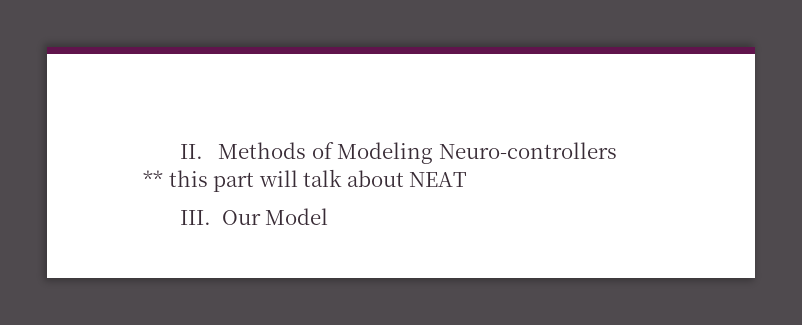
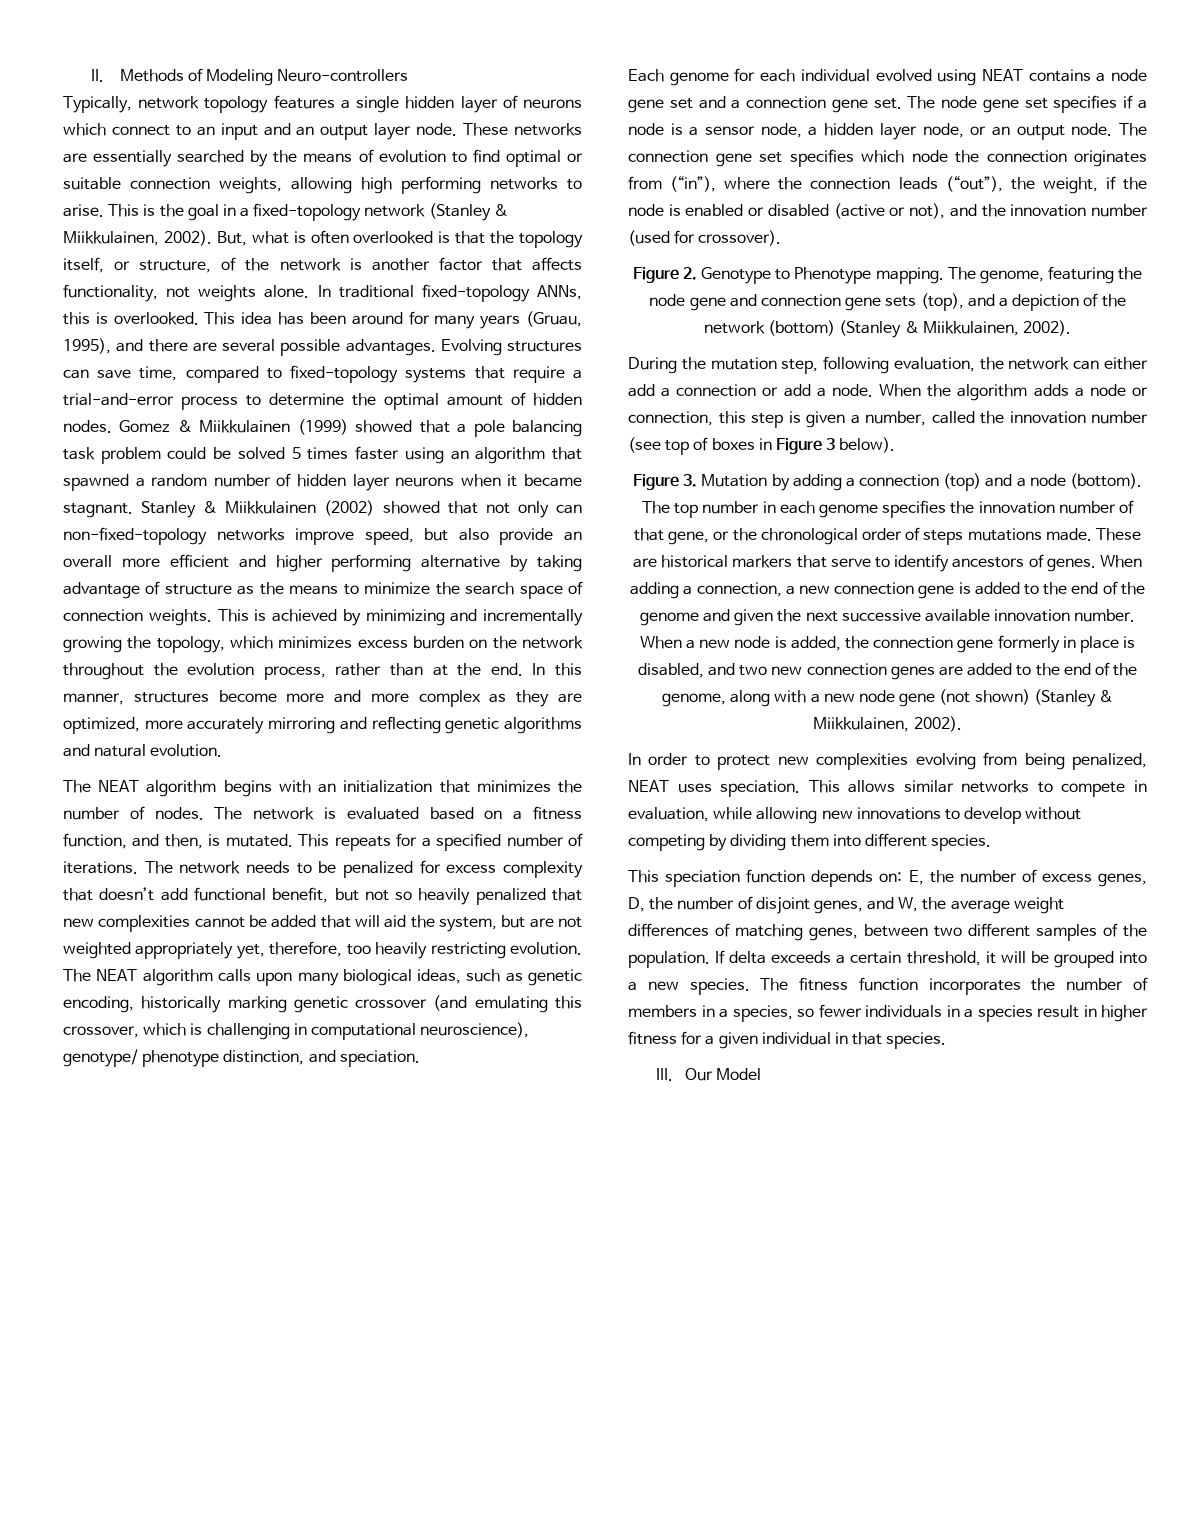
- ** this part will talk about NEAT
+ Typically, network topology features a single hidden layer of neurons which connect to an input and an output layer node. These networks are essentially searched by the means of evolution to find optimal or suitable connection weights, allowing high performing networks to arise. This is the goal in a fixed-topology network (Stanley & Miikkulainen, 2002). But, what is often overlooked is that the topology itself, or structure, of the network is another factor that affects functionality, not weights alone. In traditional fixed-topology ANNs, this is overlooked. This idea has been around for many years (Gruau, 1995), and there are several possible advantages. Evolving structures can save time, compared to fixed-topology systems that require a trial-and-error process to determine the optimal amount of hidden nodes. Gomez & Miikkulainen (1999) showed that a pole balancing task problem could be solved 5 times faster using an algorithm that spawned a random number of hidden layer neurons when it became stagnant. Stanley & Miikkulainen (2002) showed that not only can non-fixed-topology networks improve speed, but also provide an overall more efficient and higher performing alternative by taking advantage of structure as the means to minimize the search space of connection weights. This is achieved by minimizing and incrementally growing the topology, which minimizes excess burden on the network throughout the evolution process, rather than at the end. In this manner, structures become more and more complex as they are optimized, more accurately mirroring and reflecting genetic algorithms and natural evolution.
+ The NEAT algorithm begins with an initialization that minimizes the number of nodes. The network is evaluated based on a fitness function, and then, is mutated. This repeats for a specified number of iterations. The network needs to be penalized for excess complexity that doesn’t add functional benefit, but not so heavily penalized that new complexities cannot be added that will aid the system, but are not weighted appropriately yet, therefore, too heavily restricting evolution. The NEAT algorithm calls upon many biological ideas, such as genetic encoding, historically marking genetic crossover (and emulating this crossover, which is challenging in computational neuroscience), genotype/ phenotype distinction, and speciation.
+ Each genome for each individual evolved using NEAT contains a node gene set and a connection gene set. The node gene set specifies if a node is a sensor node, a hidden layer node, or an output node. The connection gene set specifies which node the connection originates from (“in”), where the connection leads (“out”), the weight, if the node is enabled or disabled (active or not), and the innovation number (used for crossover).
+ Figure 2. Genotype to Phenotype mapping. The genome, featuring the node gene and connection gene sets (top), and a depiction of the network (bottom) (Stanley & Miikkulainen, 2002).
+ During the mutation step, following evaluation, the network can either add a connection or add a node. When the algorithm adds a node or connection, this step is given a number, called the innovation number (see top of boxes in Figure 3 below).
+ Figure 3. Mutation by adding a connection (top) and a node (bottom). The top number in each genome specifies the innovation number of that gene, or the chronological order of steps mutations made. These are historical markers that serve to identify ancestors of genes. When adding a connection, a new connection gene is added to the end of the genome and given the next successive available innovation number. When a new node is added, the connection gene formerly in place is disabled, and two new connection genes are added to the end of the genome, along with a new node gene (not shown) (Stanley & Miikkulainen, 2002).
+ In order to protect new complexities evolving from being penalized, NEAT uses speciation. This allows similar networks to compete in evaluation, while allowing new innovations to develop without competing by dividing them into different species.
+ This speciation function depends on: E, the number of excess genes, D, the number of disjoint genes, and W, the average weight differences of matching genes, between two different samples of the population. If delta exceeds a certain threshold, it will be grouped into a new species. The fitness function incorporates the number of members in a species, so fewer individuals in a species result in higher fitness for a given individual in that species.

